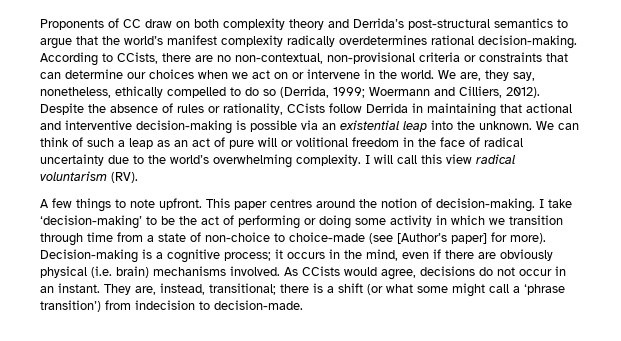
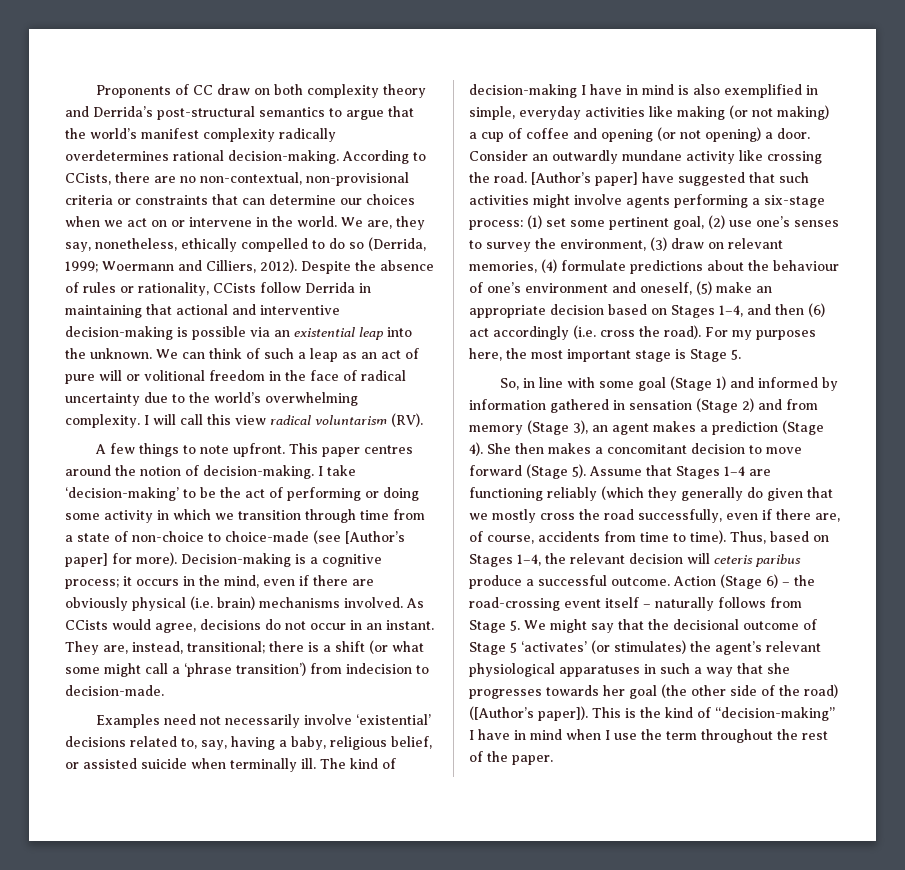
+ Examples need not necessarily involve ‘existential’ decisions related to, say, having a baby, religious belief, or assisted suicide when terminally ill. The kind of decision-making I have in mind is also exemplified in simple, everyday activities like making (or not making) a cup of coffee and opening (or not opening) a door. Consider an outwardly mundane activity like crossing the road. [Author’s paper] have suggested that such activities might involve agents performing a six-stage process: (1) set some pertinent goal, (2) use one’s senses to survey the environment, (3) draw on relevant memories, (4) formulate predictions about the behaviour of one’s environment and oneself, (5) make an appropriate decision based on Stages 1–4, and then (6) act accordingly (i.e. cross the road). For my purposes here, the most important stage is Stage 5.
+ So, in line with some goal (Stage 1) and informed by information gathered in sensation (Stage 2) and from memory (Stage 3), an agent makes a prediction (Stage 4). She then makes a concomitant decision to move forward (Stage 5). Assume that Stages 1–4 are functioning reliably (which they generally do given that we mostly cross the road successfully, even if there are, of course, accidents from time to time). Thus, based on Stages 1–4, the relevant decision will ceteris paribus produce a successful outcome. Action (Stage 6) – the road-crossing event itself – naturally follows from Stage 5. We might say that the decisional outcome of Stage 5 ‘activates’ (or stimulates) the agent’s relevant physiological apparatuses in such a way that she progresses towards her goal (the other side of the road) ([Author’s paper]). This is the kind of “decision-making” I have in mind when I use the term throughout the rest of the paper.

